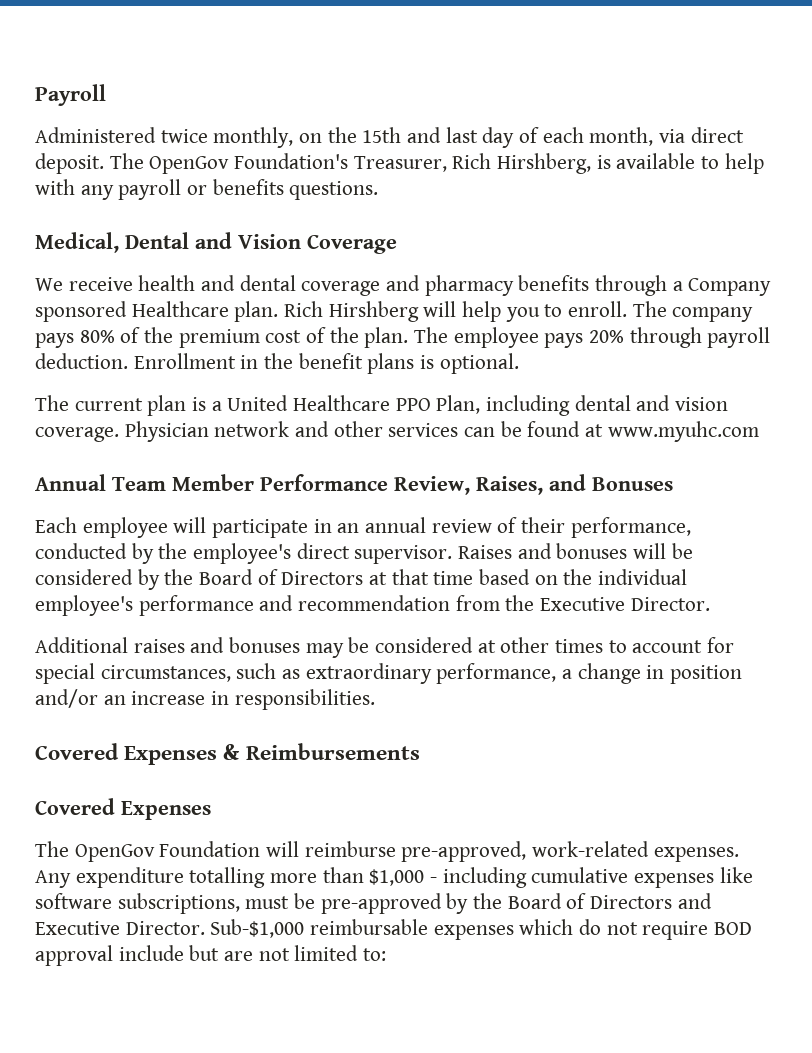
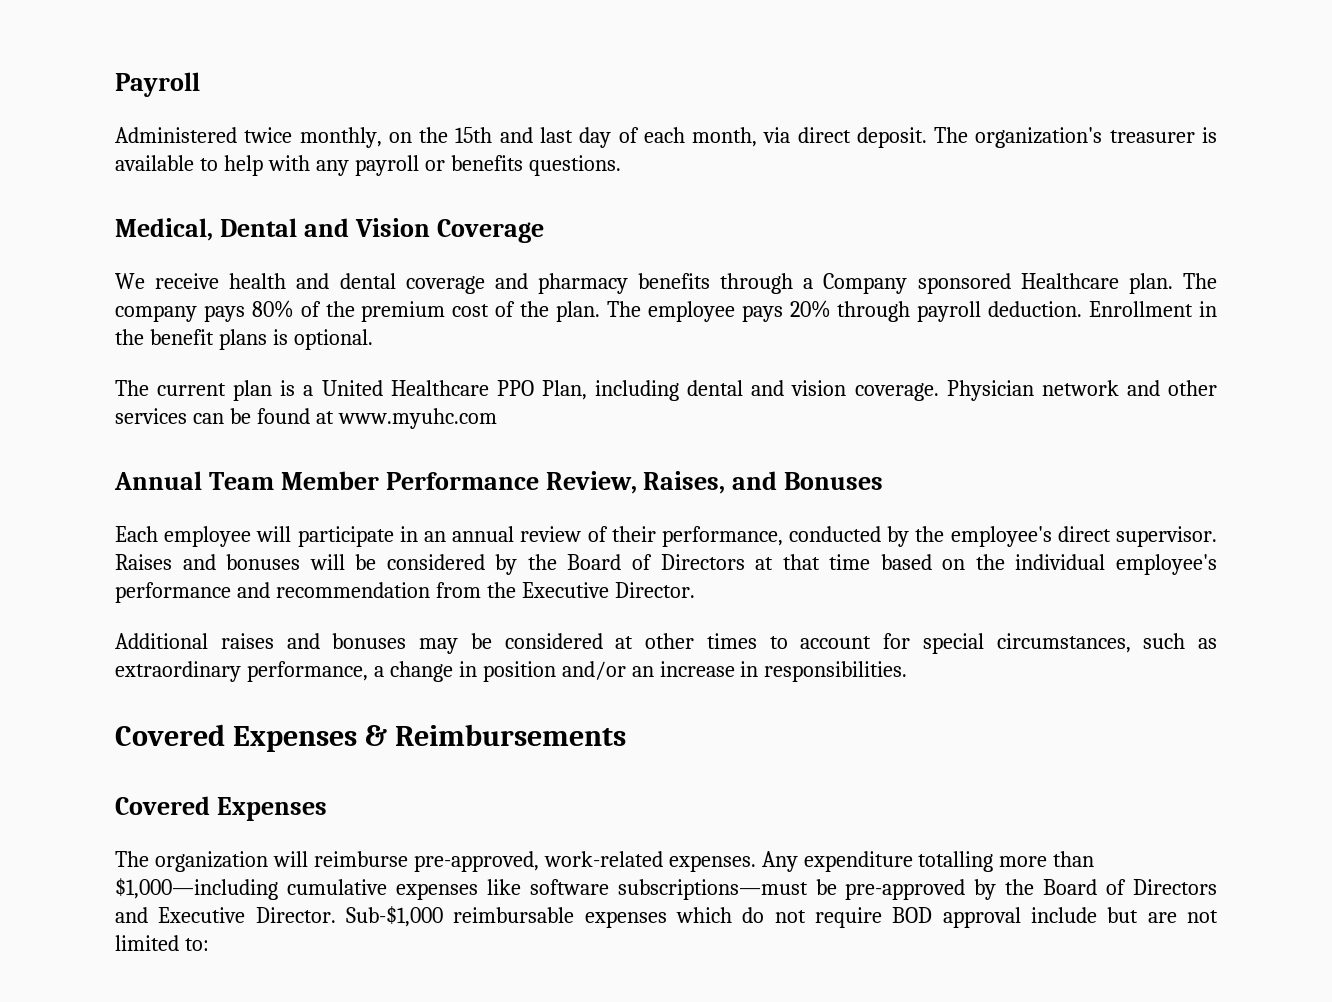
- The OpenGov Foundation's Treasurer, Rich Hirshberg, is available to help with any payroll or benefits questions.
+ The organization's treasurer is available to help with any payroll or benefits questions.
- Rich Hirshberg will help you to enroll.
- The OpenGov Foundation will reimburse pre-approved, work-related expenses.
+ The organization will reimburse pre-approved, work-related expenses.
- Any expenditure totalling more than $1,000 - including cumulative expenses like software subscriptions, must be pre-approved by the Board of Directors and Executive Director.
+ Any expenditure totalling more than $1,000—including cumulative expenses like software subscriptions—must be pre-approved by the Board of Directors and Executive Director.

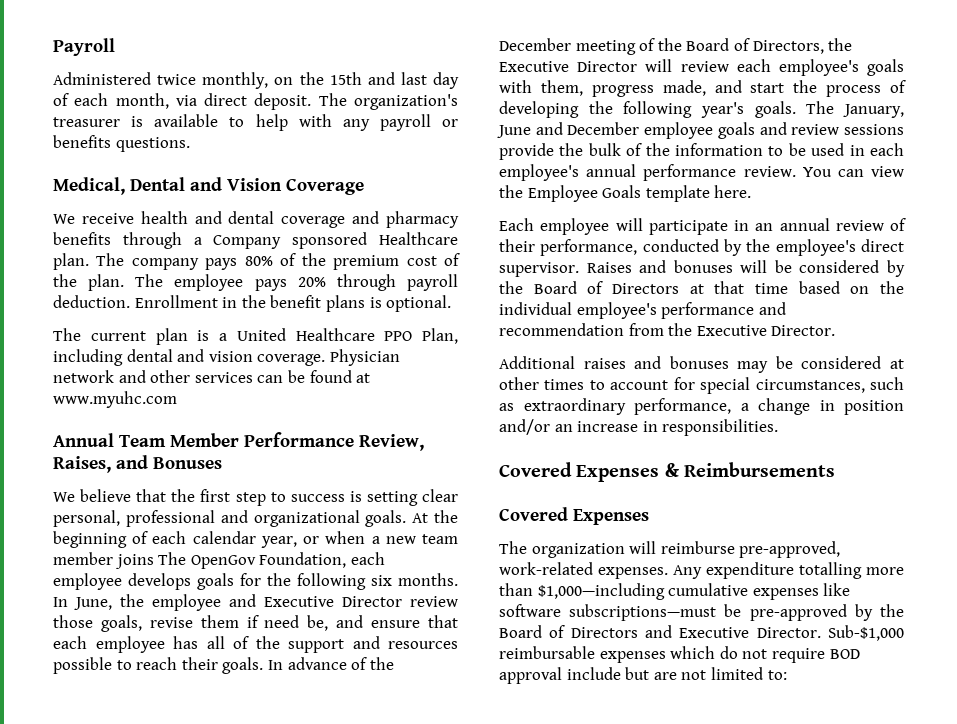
+ We believe that the first step to success is setting clear personal, professional and organizational goals. At the beginning of each calendar year, or when a new team member joins The OpenGov Foundation, each employee develops goals for the following six months. In June, the employee and Executive Director review those goals, revise them if need be, and ensure that each employee has all of the support and resources possible to reach their goals. In advance of the December meeting of the Board of Directors, the Executive Director will review each employee's goals with them, progress made, and start the process of developing the following year's goals. The January, June and December employee goals and review sessions provide the bulk of the information to be used in each employee's annual performance review. You can view the Employee Goals template here.

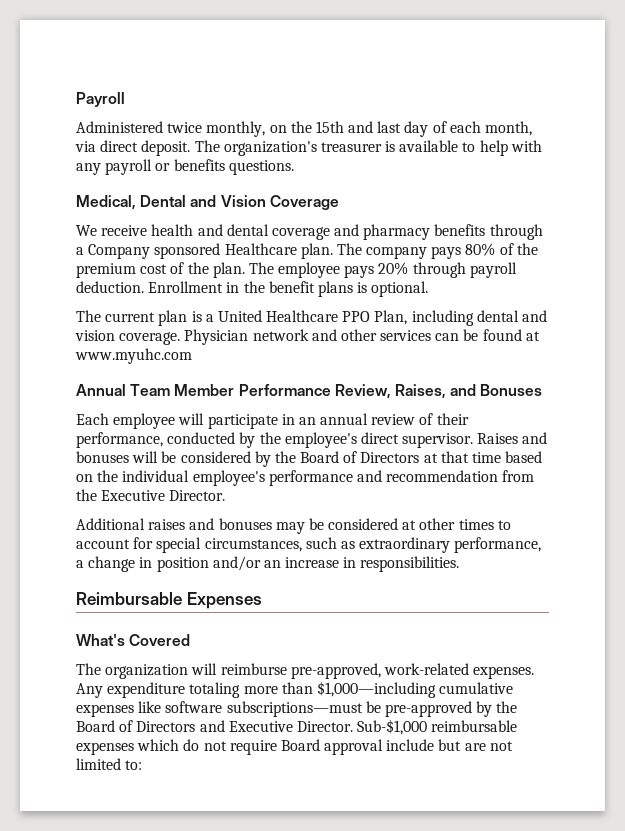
- We believe that the first step to success is setting clear personal, professional and organizational goals. At the beginning of each calendar year, or when a new team member joins The OpenGov Foundation, each employee develops goals for the following six months. In June, the employee and Executive Director review those goals, revise them if need be, and ensure that each employee has all of the support and resources possible to reach their goals. In advance of the December meeting of the Board of Directors, the Executive Director will review each employee's goals with them, progress made, and start the process of developing the following year's goals. The January, June and December employee goals and review sessions provide the bulk of the information to be used in each employee's annual performance review. You can view the Employee Goals template here.
- Covered Expenses & Reimbursements
- Covered Expenses
+ Reimbursable Expenses
+ What's Covered
- Any expenditure totalling more than $1,000—including cumulative expenses like software subscriptions—must be pre-approved by the Board of Directors and Executive Director.
+ Any expenditure totaling more than $1,000—including cumulative expenses like software subscriptions—must be pre-approved by the Board of Directors and Executive Director.
- Sub-$1,000 reimbursable expenses which do not require BOD approval include but are not limited to:
+ Sub-$1,000 reimbursable expenses which do not require Board approval include but are not limited to:

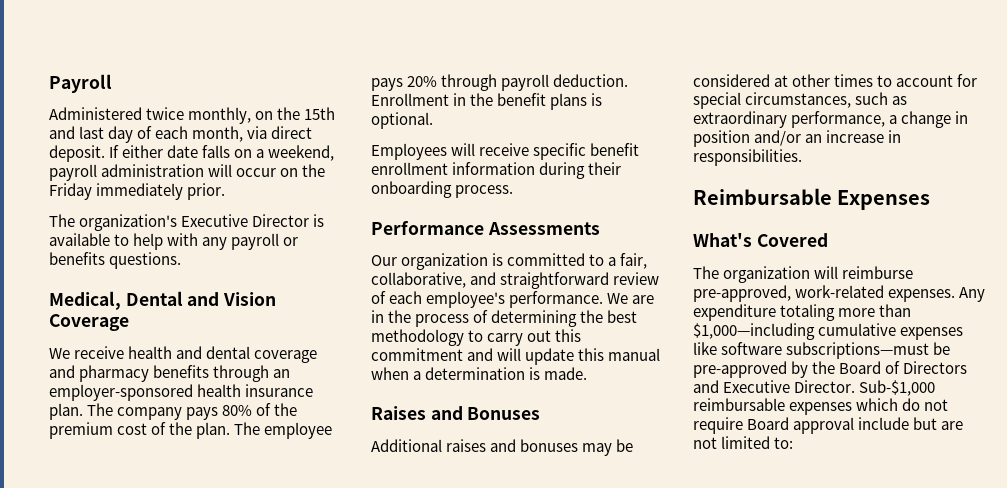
- The organization's treasurer is available to help with any payroll or benefits questions.
+ If either date falls on a weekend, payroll administration will occur on the Friday immediately prior.
+ The organization's Executive Director is available to help with any payroll or benefits questions.
- We receive health and dental coverage and pharmacy benefits through a Company sponsored Healthcare plan.
+ We receive health and dental coverage and pharmacy benefits through an employer-sponsored health insurance plan.
- The current plan is a United Healthcare PPO Plan, including dental and vision coverage. Physician network and other services can be found at www.myuhc.com
- Annual Team Member Performance Review, Raises, and Bonuses
- Each employee will participate in an annual review of their performance, conducted by the employee's direct supervisor. Raises and bonuses will be considered by the Board of Directors at that time based on the individual employee's performance and recommendation from the Executive Director.
+ Employees will receive specific benefit enrollment information during their onboarding process.
+ Performance Assessments
+ Our organization is committed to a fair, collaborative, and straightforward review of each employee's performance. We are in the process of determining the best methodology to carry out this commitment and will update this manual when a determination is made.
+ Raises and Bonuses

